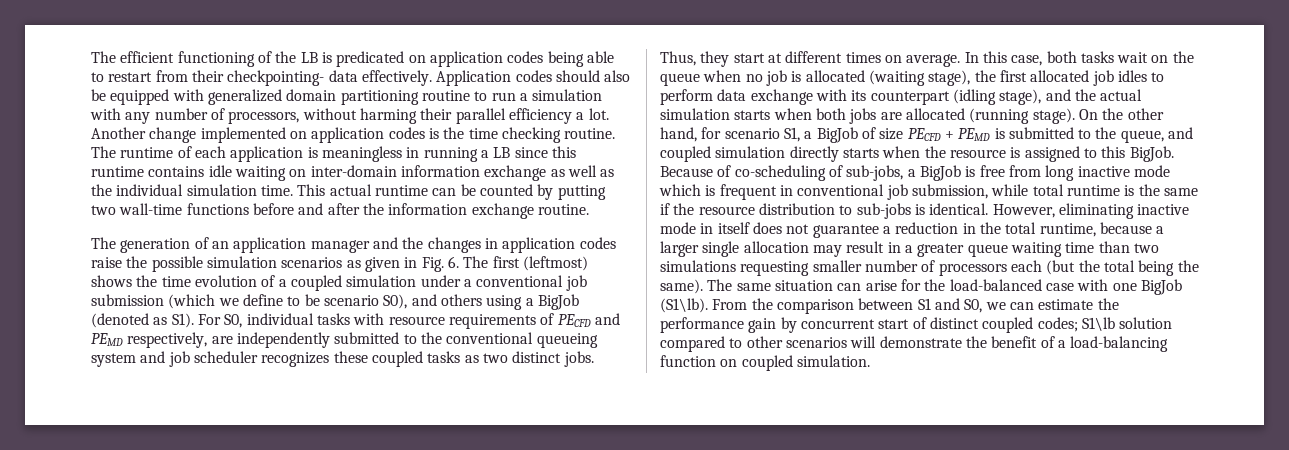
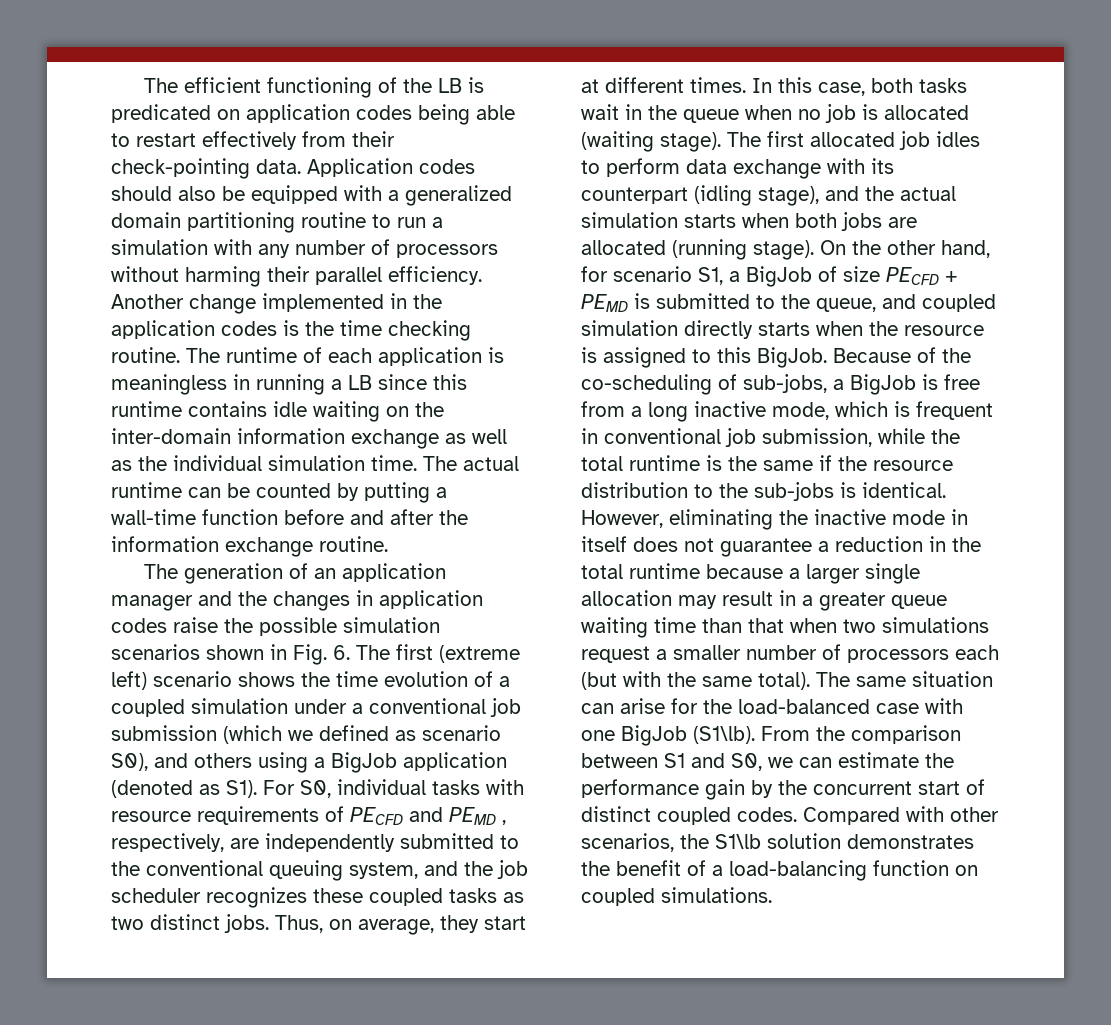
- The efficient functioning of the LB is predicated on application codes being able to restart from their checkpointing- data effectively.
+ The efficient functioning of the LB is predicated on application codes being able to restart effectively from their check-pointing data.
- Application codes should also be equipped with generalized domain partitioning routine to run a simulation with any number of processors, without harming their parallel efficiency a lot.
+ Application codes should also be equipped with a generalized domain partitioning routine to run a simulation with any number of processors without harming their parallel efficiency.
- Another change implemented on application codes is the time checking routine.
+ Another change implemented in the application codes is the time checking routine.
- The runtime of each application is meaningless in running a LB since this runtime contains idle waiting on inter-domain information exchange as well as the individual simulation time.
+ The runtime of each application is meaningless in running a LB since this runtime contains idle waiting on the inter-domain information exchange as well as the individual simulation time.
- This actual runtime can be counted by putting two wall-time functions before and after the information exchange routine.
+ The actual runtime can be counted by putting a wall-time function before and after the information exchange routine.
- The generation of an application manager and the changes in application codes raise the possible simulation scenarios as given in Fig. 6. The first (leftmost) shows the time evolution of a coupled simulation under a conventional job submission (which we define to be scenario S0), and others using a BigJob (denoted as S1). For S0, individual tasks with resource requirements of PECFD and PEMD respectively, are independently submitted to the conventional queueing system and job scheduler recognizes these coupled tasks as two distinct jobs.
+ The generation of an application manager and the changes in application codes raise the possible simulation scenarios shown in Fig. 6. The first (extreme left) scenario shows the time evolution of a coupled simulation under a conventional job submission (which we defined as scenario S0), and others using a BigJob application (denoted as S1). For S0, individual tasks with resource requirements of PECFD and PEMD , respectively, are independently submitted to the conventional queuing system, and the job scheduler recognizes these coupled tasks as two distinct jobs.
- Thus, they start at different times on average.
+ Thus, on average, they start at different times.
- In this case, both tasks wait on the queue when no job is allocated (waiting stage), the first allocated job idles to perform data exchange with its counterpart (idling stage), and the actual simulation starts when both jobs are allocated (running stage).
+ In this case, both tasks wait in the queue when no job is allocated (waiting stage). The first allocated job idles to perform data exchange with its counterpart (idling stage), and the actual simulation starts when both jobs are allocated (running stage).
- Because of co-scheduling of sub-jobs, a BigJob is free from long inactive mode which is frequent in conventional job submission, while total runtime is the same if the resource distribution to sub-jobs is identical.
+ Because of the co-scheduling of sub-jobs, a BigJob is free from a long inactive mode, which is frequent in conventional job submission, while the total runtime is the same if the resource distribution to the sub-jobs is identical.
- However, eliminating inactive mode in itself does not guarantee a reduction in the total runtime, because a larger single allocation may result in a greater queue waiting time than two simulations requesting smaller number of processors each (but the total being the same).
+ However, eliminating the inactive mode in itself does not guarantee a reduction in the total runtime because a larger single allocation may result in a greater queue waiting time than that when two simulations request a smaller number of processors each (but with the same total).
- From the comparison between S1 and S0, we can estimate the performance gain by concurrent start of distinct coupled codes; S1\lb solution compared to other scenarios will demonstrate the benefit of a load-balancing function on coupled simulation.
+ From the comparison between S1 and S0, we can estimate the performance gain by the concurrent start of distinct coupled codes. Compared with other scenarios, the S1\lb solution demonstrates the benefit of a load-balancing function on coupled simulations.

